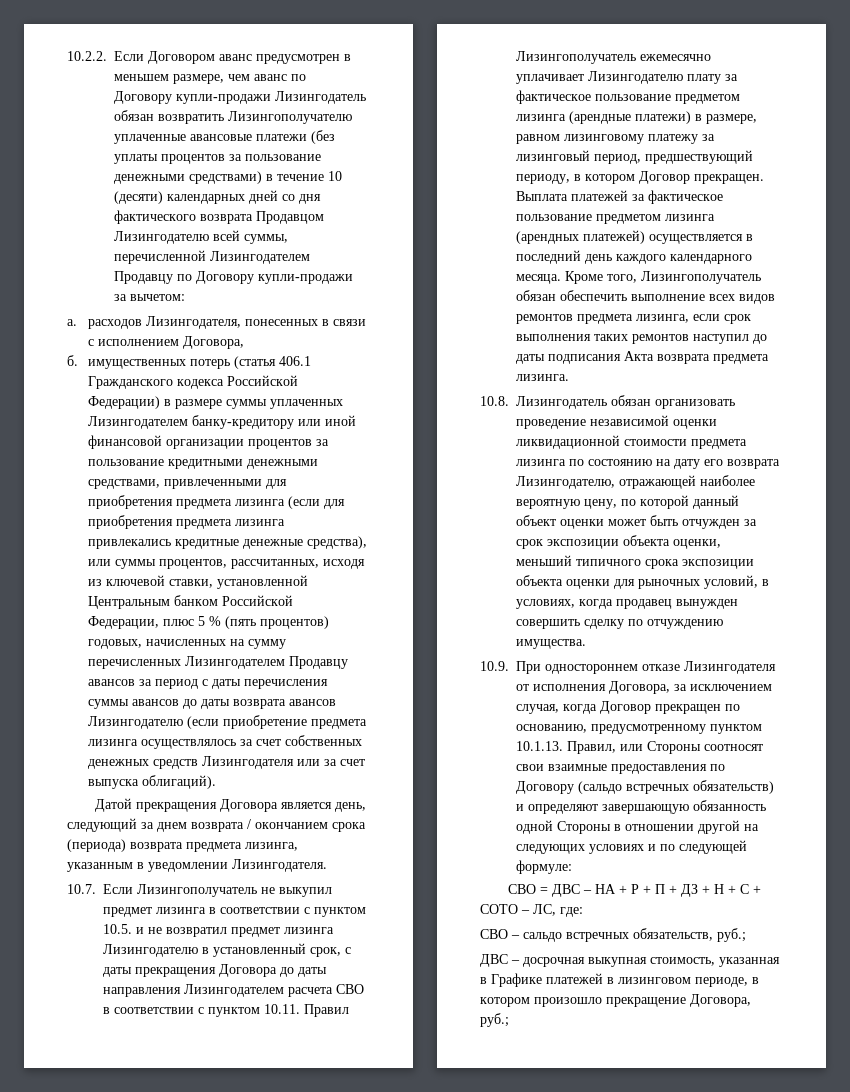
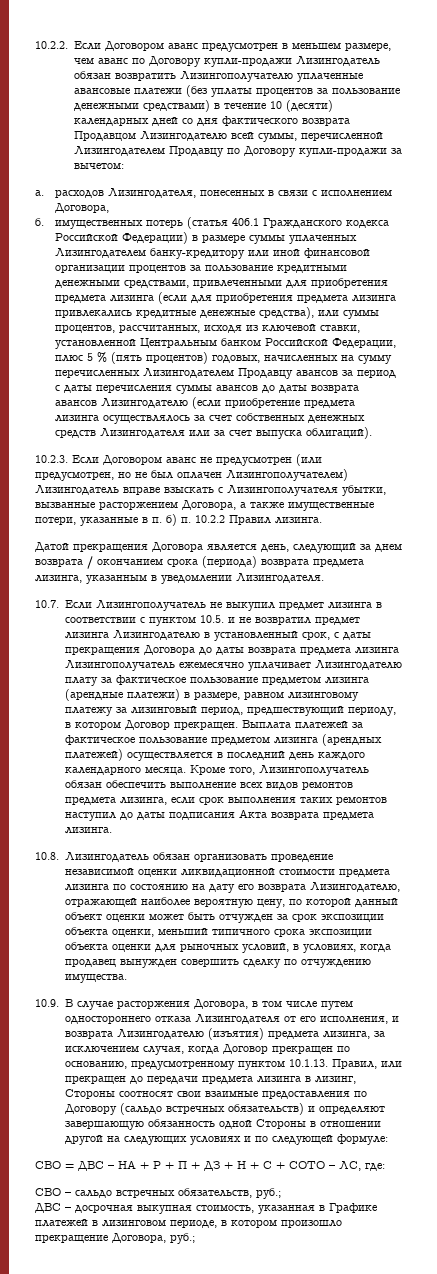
+ 10.2.3. Если Договором аванс не предусмотрен (или предусмотрен, но не был оплачен Лизингополучателем) Лизингодатель вправе взыскать с Лизингополучателя убытки, вызванные расторжением Договора, а также имущественные потери, указанные в п. б) п. 10.2.2 Правил лизинга.
- 10.7. Если Лизингополучатель не выкупил предмет лизинга в соответствии с пунктом 10.5. и не возвратил предмет лизинга Лизингодателю в установленный срок, с даты прекращения Договора до даты направления Лизингодателем расчета СВО в соответствии с пунктом 10.11. Правил Лизингополучатель ежемесячно уплачивает Лизингодателю плату за фактическое пользование предметом лизинга (арендные платежи) в размере, равном лизинговому платежу за лизинговый период, предшествующий периоду, в котором Договор прекращен.
+ 10.7. Если Лизингополучатель не выкупил предмет лизинга в соответствии с пунктом 10.5. и не возвратил предмет лизинга Лизингодателю в установленный срок, с даты прекращения Договора до даты возврата предмета лизинга Лизингополучатель ежемесячно уплачивает Лизингодателю плату за фактическое пользование предметом лизинга (арендные платежи) в размере, равном лизинговому платежу за лизинговый период, предшествующий периоду, в котором Договор прекращен.
- 10.9. При одностороннем отказе Лизингодателя от исполнения Договора, за исключением случая, когда Договор прекращен по основанию, предусмотренному пунктом 10.1.13. Правил, или Стороны соотносят свои взаимные предоставления по Договору (сальдо встречных обязательств) и определяют завершающую обязанность одной Стороны в отношении другой на следующих условиях и по следующей формуле:
+ 10.9. В случае расторжения Договора, в том числе путем одностороннего отказа Лизингодателя от его исполнения, и возврата Лизингодателю (изъятия) предмета лизинга, за исключением случая, когда Договор прекращен по основанию, предусмотренному пунктом 10.1.13. Правил, или прекращен до передачи предмета лизинга в лизинг, Стороны соотносят свои взаимные предоставления по Договору (сальдо встречных обязательств) и определяют завершающую обязанность одной Стороны в отношении другой на следующих условиях и по следующей формуле:

